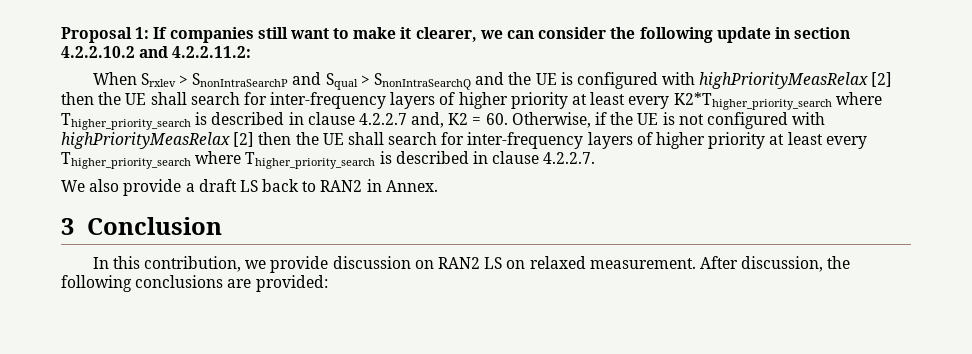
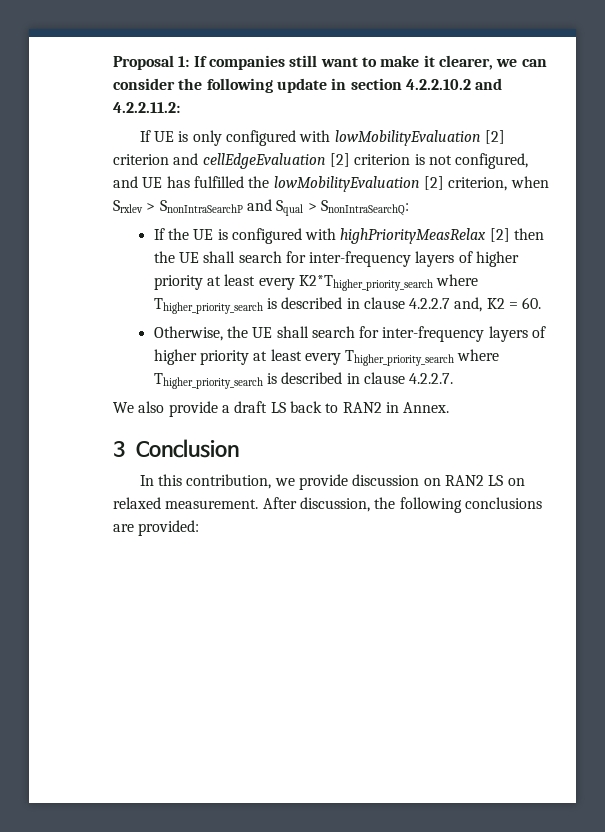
- When Srxlev > SnonIntraSearchP and Squal > SnonIntraSearchQ and the UE is configured with highPriorityMeasRelax [2] then the UE shall search for inter-frequency layers of higher priority at least every K2*Thigher_priority_search where Thigher_priority_search is described in clause 4.2.2.7 and, K2 = 60. Otherwise, if the UE is not configured with highPriorityMeasRelax [2] then the UE shall search for inter-frequency layers of higher priority at least every Thigher_priority_search where Thigher_priority_search is described in clause 4.2.2.7.
+ If UE is only configured with lowMobilityEvaluation [2] criterion and cellEdgeEvaluation [2] criterion is not configured, and UE has fulfilled the lowMobilityEvaluation [2] criterion, when Srxlev > SnonIntraSearchP and Squal > SnonIntraSearchQ:
+ If the UE is configured with highPriorityMeasRelax [2] then the UE shall search for inter-frequency layers of higher priority at least every K2*Thigher_priority_search where Thigher_priority_search is described in clause 4.2.2.7 and, K2 = 60.
+ Otherwise, the UE shall search for inter-frequency layers of higher priority at least every Thigher_priority_search where Thigher_priority_search is described in clause 4.2.2.7.

